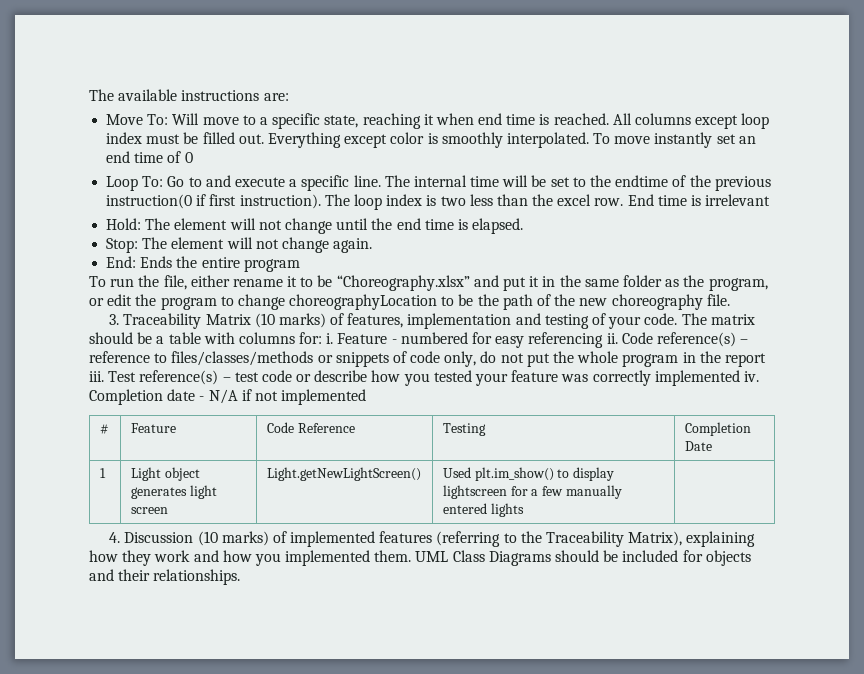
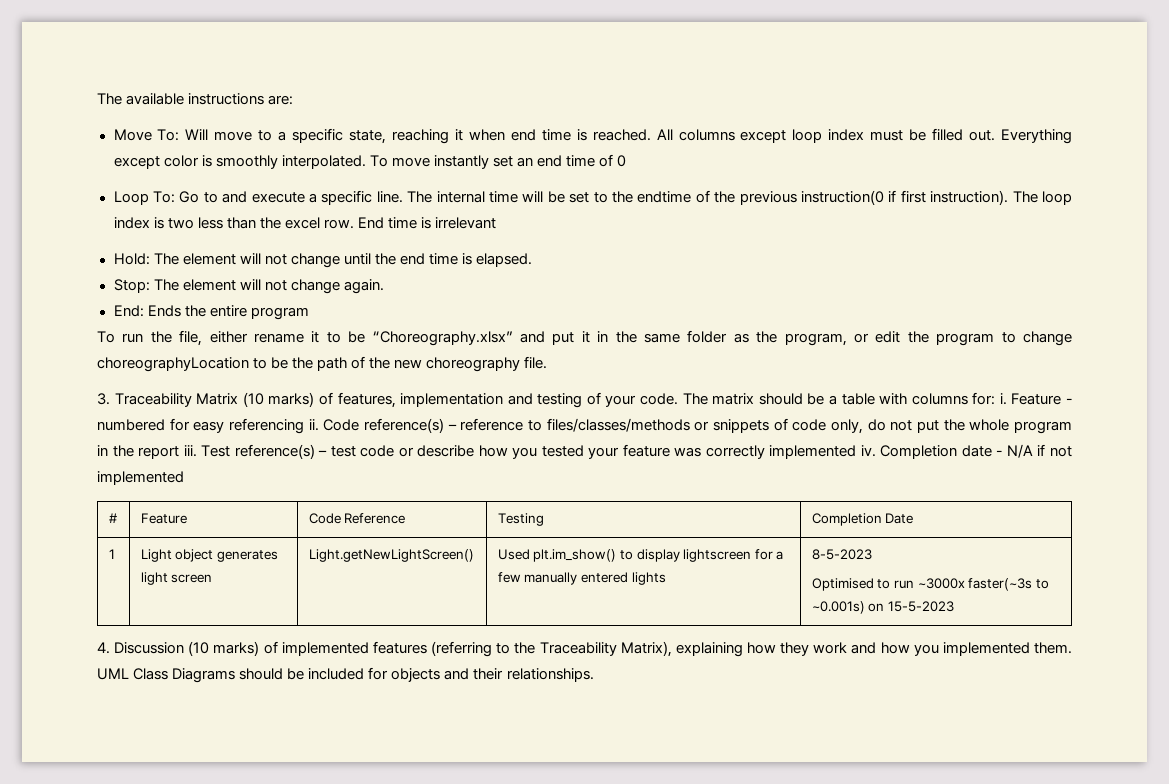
- 1 | Light object generates light screen | Light.getNewLightScreen() | Used plt.im_show() to display lightscreen for a few manually entered lights |
+ 1 | Light object generates light screen | Light.getNewLightScreen() | Used plt.im_show() to display lightscreen for a few manually entered lights | 8-5-2023
+ Optimised to run ~3000x faster(~3s to ~0.001s) on 15-5-2023

